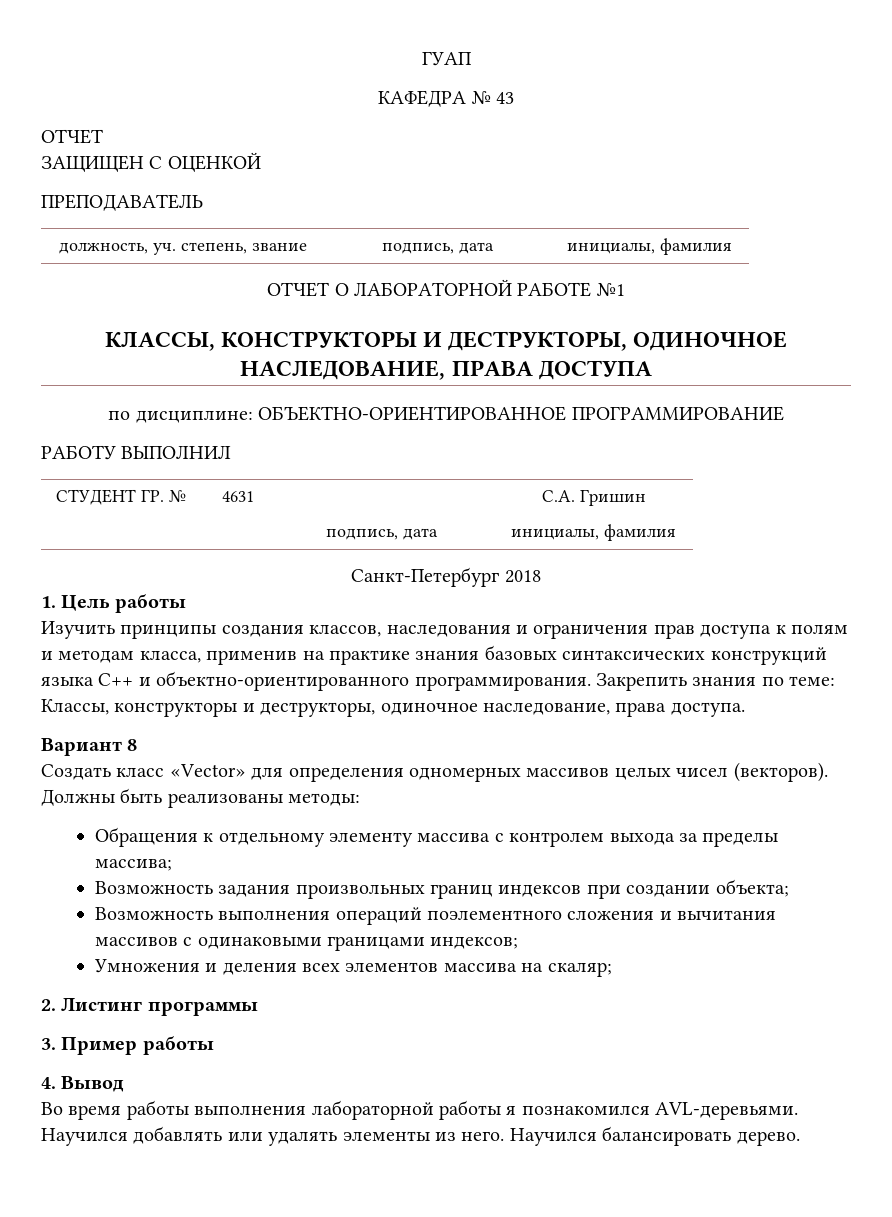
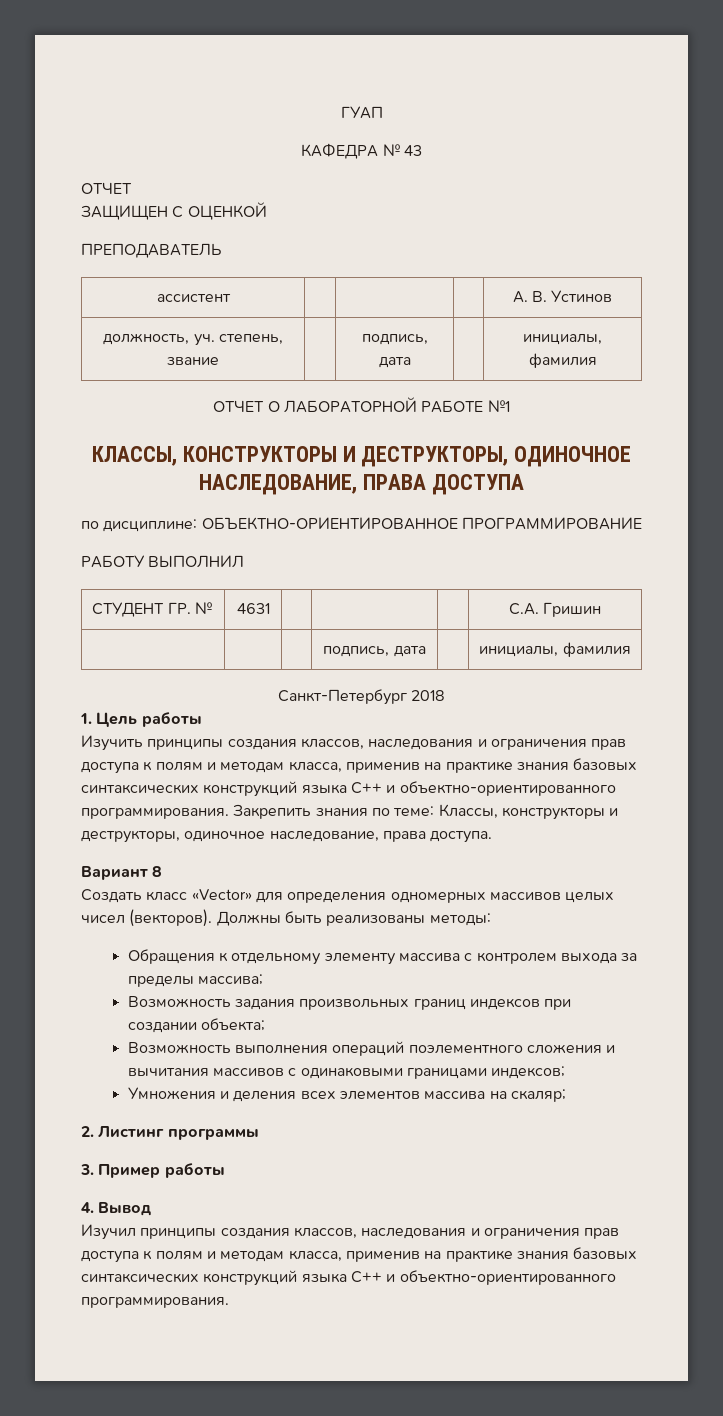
+ ассистент | | | | А. В. Устинов
- Во время работы выполнения лабораторной работы я познакомился AVL-деревьями. Научился добавлять или удалять элементы из него. Научился балансировать дерево.
+ Изучил принципы создания классов, наследования и ограничения прав доступа к полям и методам класса, применив на практике знания базовых синтаксических конструкций языка C++ и объектно-ориентированного программирования.

